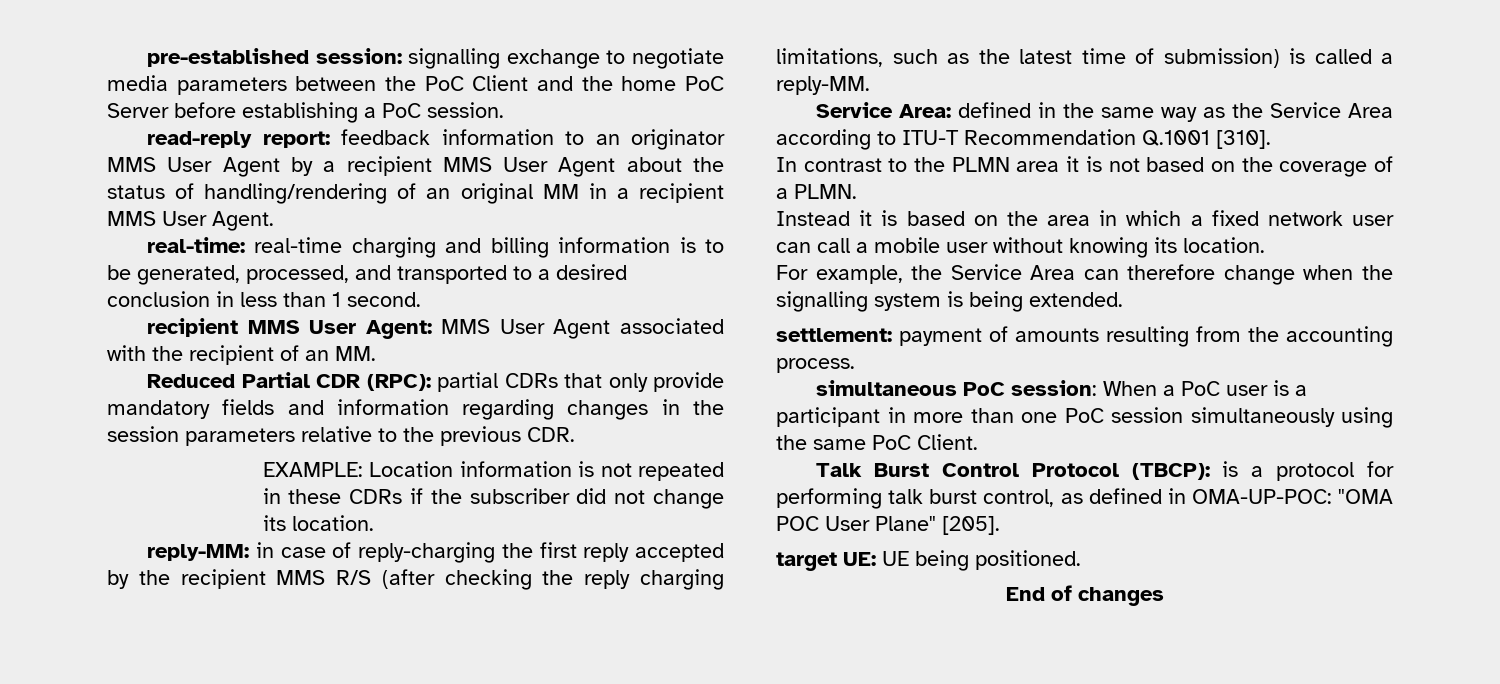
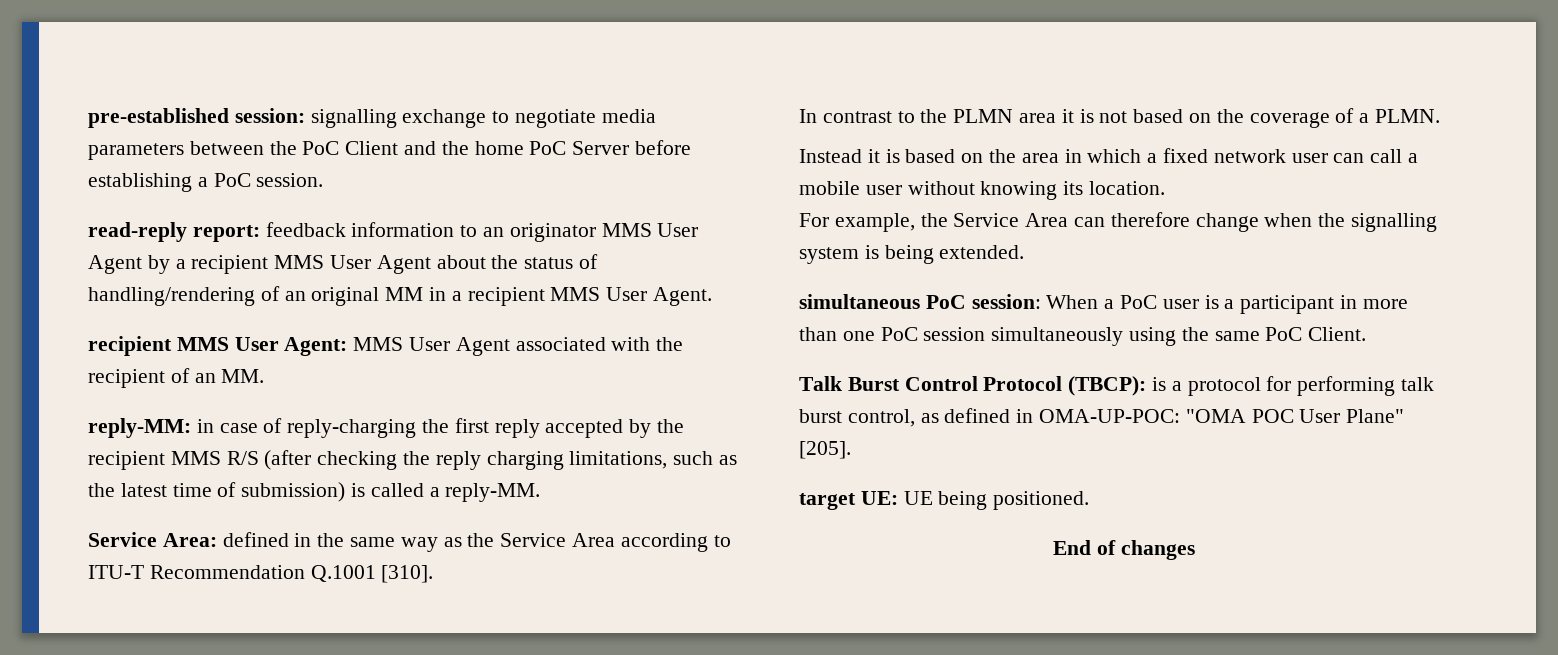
- real-time: real-time charging and billing information is to be generated, processed, and transported to a desired conclusion in less than 1 second.
- Reduced Partial CDR (RPC): partial CDRs that only provide mandatory fields and information regarding changes in the session parameters relative to the previous CDR.
- EXAMPLE: Location information is not repeated in these CDRs if the subscriber did not change its location.
- settlement: payment of amounts resulting from the accounting process.

